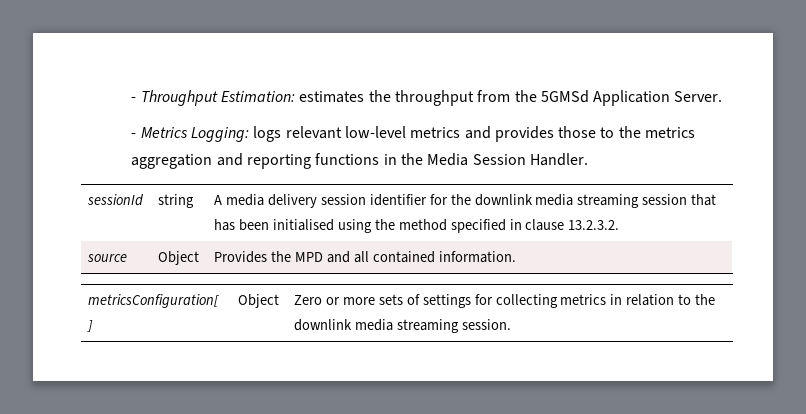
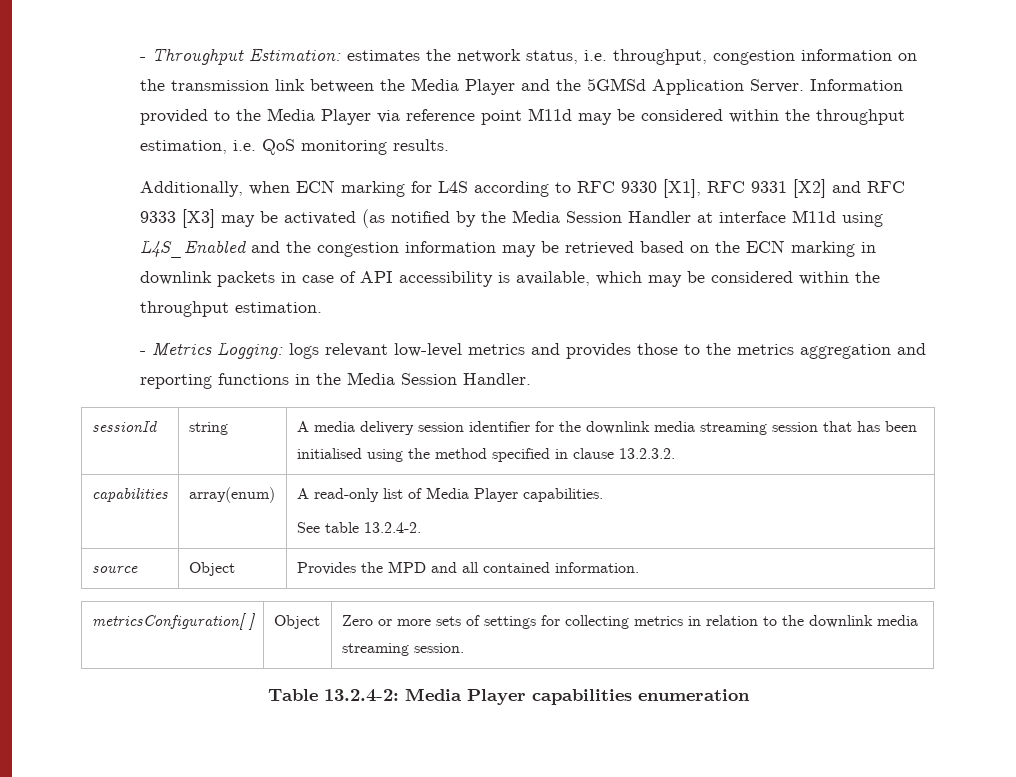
- - Throughput Estimation: estimates the throughput from the 5GMSd Application Server.
+ - Throughput Estimation: estimates the network status, i.e. throughput, congestion information on the transmission link between the Media Player and the 5GMSd Application Server. Information provided to the Media Player via reference point M11d may be considered within the throughput estimation, i.e. QoS monitoring results.
+ Additionally, when ECN marking for L4S according to RFC 9330 [X1], RFC 9331 [X2] and RFC 9333 [X3] may be activated (as notified by the Media Session Handler at interface M11d using L4S_Enabled and the congestion information may be retrieved based on the ECN marking in downlink packets in case of API accessibility is available, which may be considered within the throughput estimation.
+ capabilities | array(enum) | A read-only list of Media Player capabilities.
+ See table 13.2.4-2.
+ Table 13.2.4-2: Media Player capabilities enumeration

